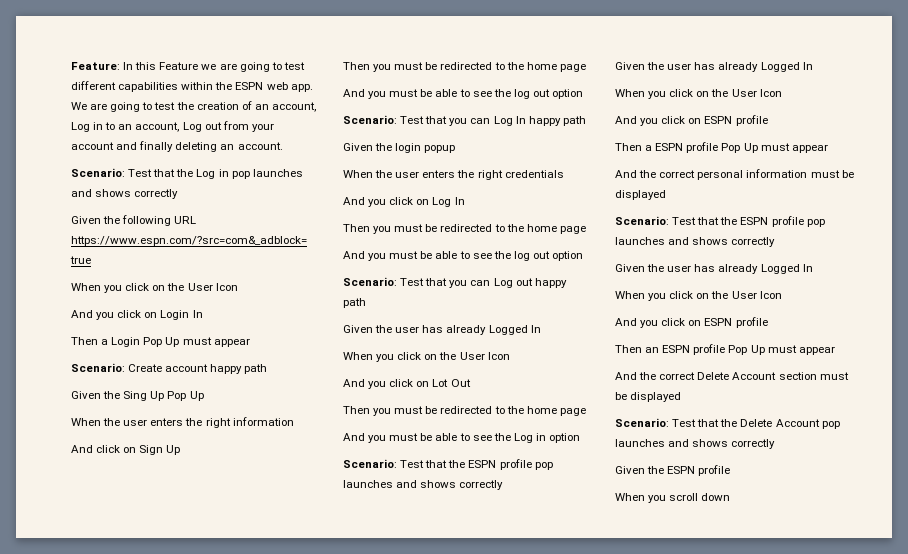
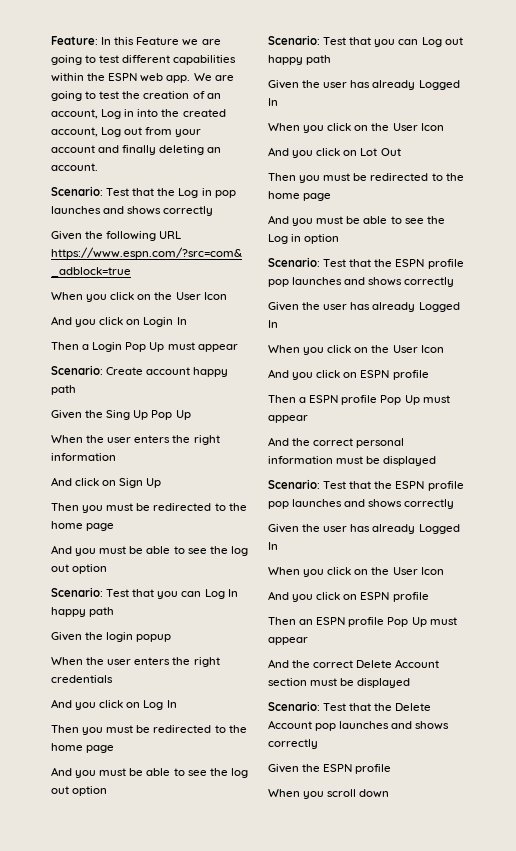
- We are going to test the creation of an account, Log in to an account, Log out from your account and finally deleting an account.
+ We are going to test the creation of an account, Log in into the created account, Log out from your account and finally deleting an account.

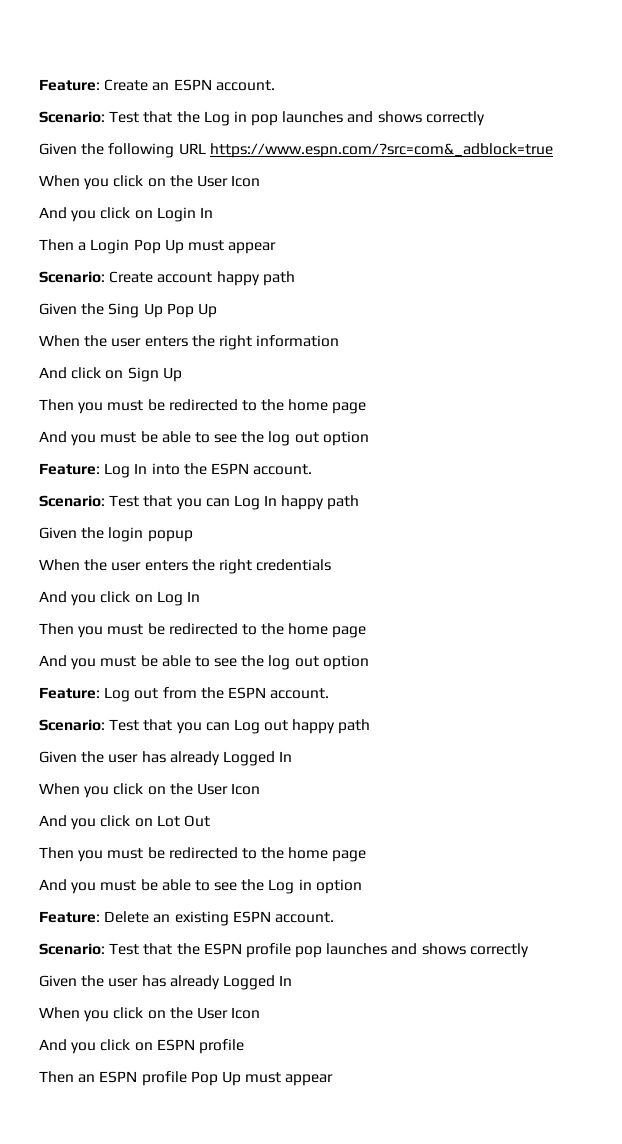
- Feature: In this Feature we are going to test different capabilities within the ESPN web app. We are going to test the creation of an account, Log in into the created account, Log out from your account and finally deleting an account.
+ Feature: Create an ESPN account.
+ Feature: Log In into the ESPN account.
+ Feature: Log out from the ESPN account.
  And you must be able to see the Log in option
- Scenario: Test that the ESPN profile pop launches and shows correctly
- Given the user has already Logged In
- When you click on the User Icon
- And you click on ESPN profile
- Then a ESPN profile Pop Up must appear
- And the correct personal information must be displayed
+ Feature: Delete an existing ESPN account.
- And the correct Delete Account section must be displayed
- Scenario: Test that the Delete Account pop launches and shows correctly
- Given the ESPN profile
- When you scroll down

